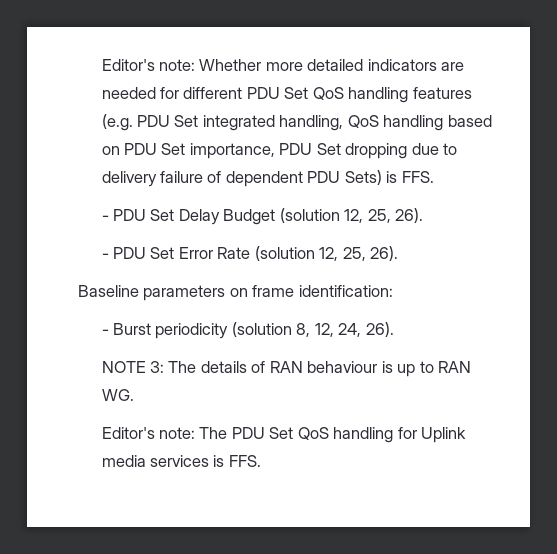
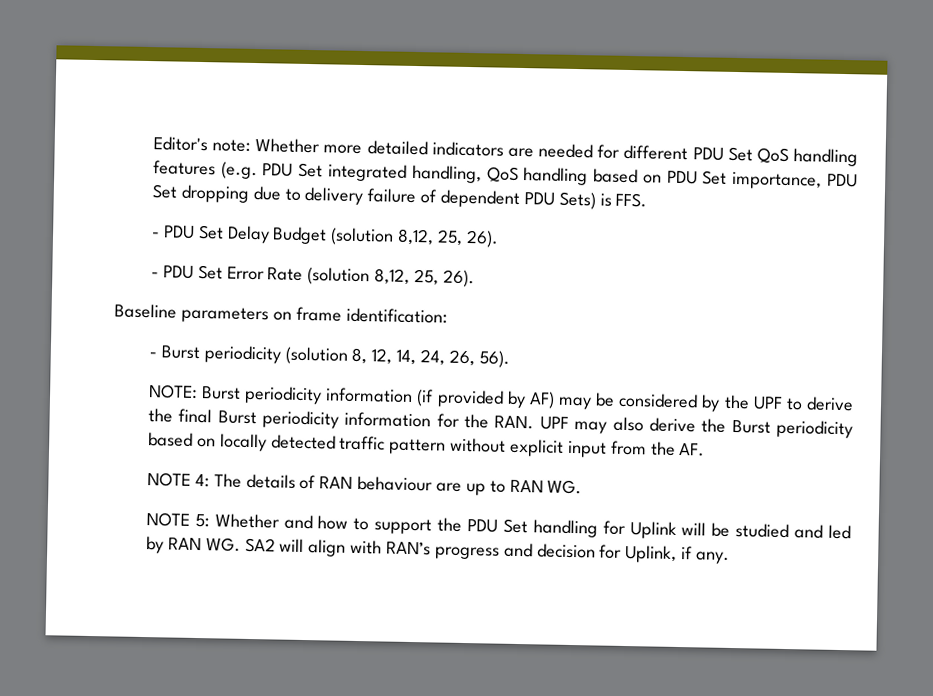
- - PDU Set Delay Budget (solution 12, 25, 26).
+ - PDU Set Delay Budget (solution 8,12, 25, 26).
- - PDU Set Error Rate (solution 12, 25, 26).
+ - PDU Set Error Rate (solution 8,12, 25, 26).
- - Burst periodicity (solution 8, 12, 24, 26).
- NOTE 3: The details of RAN behaviour is up to RAN WG.
+ - Burst periodicity (solution 8, 12, 14, 24, 26, 56).
+ NOTE: Burst periodicity information (if provided by AF) may be considered by the UPF to derive the final Burst periodicity information for the RAN. UPF may also derive the Burst periodicity based on locally detected traffic pattern without explicit input from the AF.
+ NOTE 4: The details of RAN behaviour are up to RAN WG.
- Editor's note: The PDU Set QoS handling for Uplink media services is FFS.
+ NOTE 5: Whether and how to support the PDU Set handling for Uplink will be studied and led by RAN WG. SA2 will align with RAN’s progress and decision for Uplink, if any.

